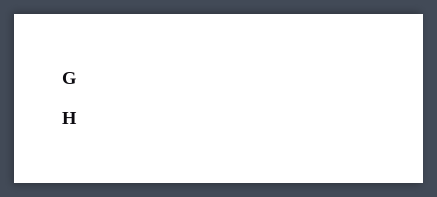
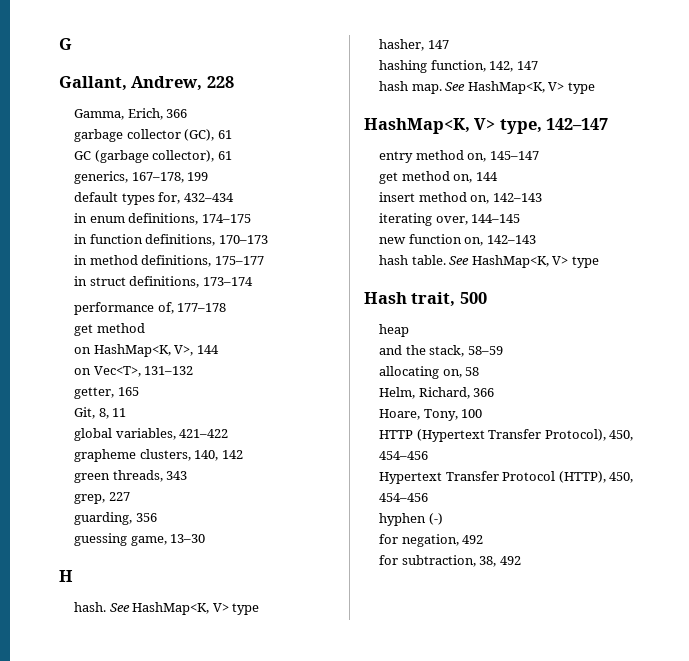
+ Gallant, Andrew, 228
+ Gamma, Erich, 366
+ garbage collector (GC), 61
+ GC (garbage collector), 61
+ generics, 167–178, 199
+ default types for, 432–434
+ in enum definitions, 174–175
+ in function definitions, 170–173
+ in method definitions, 175–177
+ in struct definitions, 173–174
+ performance of, 177–178
+ get method
+ on HashMap<K, V>, 144
+ on Vec<T>, 131–132
+ getter, 165
+ Git, 8, 11
+ global variables, 421–422
+ grapheme clusters, 140, 142
+ green threads, 343
+ grep, 227
+ guarding, 356
+ guessing game, 13–30
  H
+ hash. See HashMap<K, V> type
+ hasher, 147
+ hashing function, 142, 147
+ hash map. See HashMap<K, V> type
+ HashMap<K, V> type, 142–147
+ entry method on, 145–147
+ get method on, 144
+ insert method on, 142–143
+ iterating over, 144–145
+ new function on, 142–143
+ hash table. See HashMap<K, V> type
+ Hash trait, 500
+ heap
+ and the stack, 58–59
+ allocating on, 58
+ Helm, Richard, 366
+ Hoare, Tony, 100
+ HTTP (Hypertext Transfer Protocol), 450, 454–456
+ Hypertext Transfer Protocol (HTTP), 450, 454–456
+ hyphen (-)
+ for negation, 492
+ for subtraction, 38, 492

